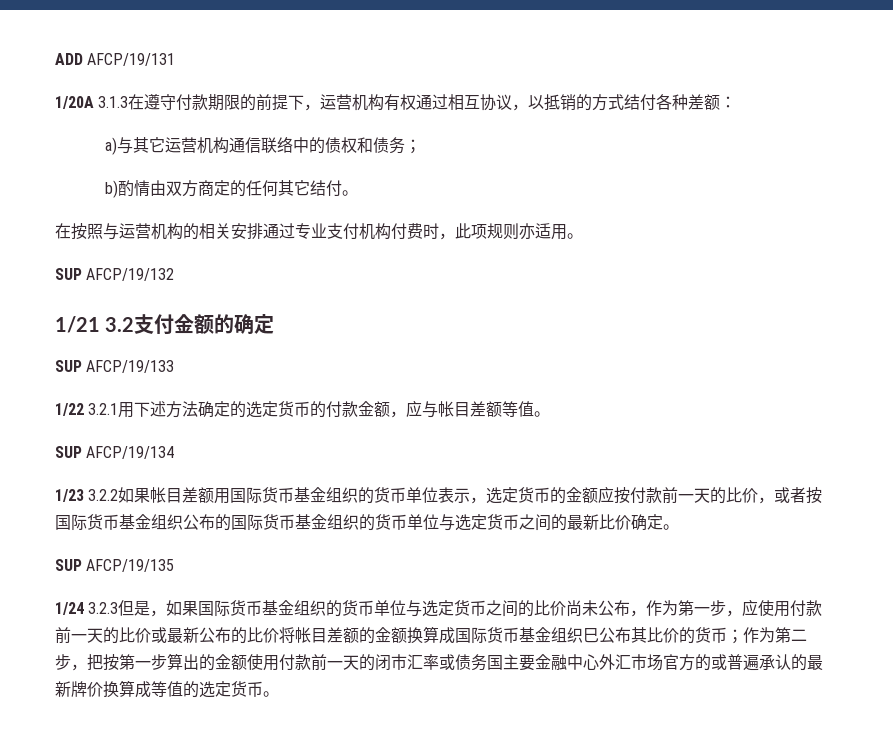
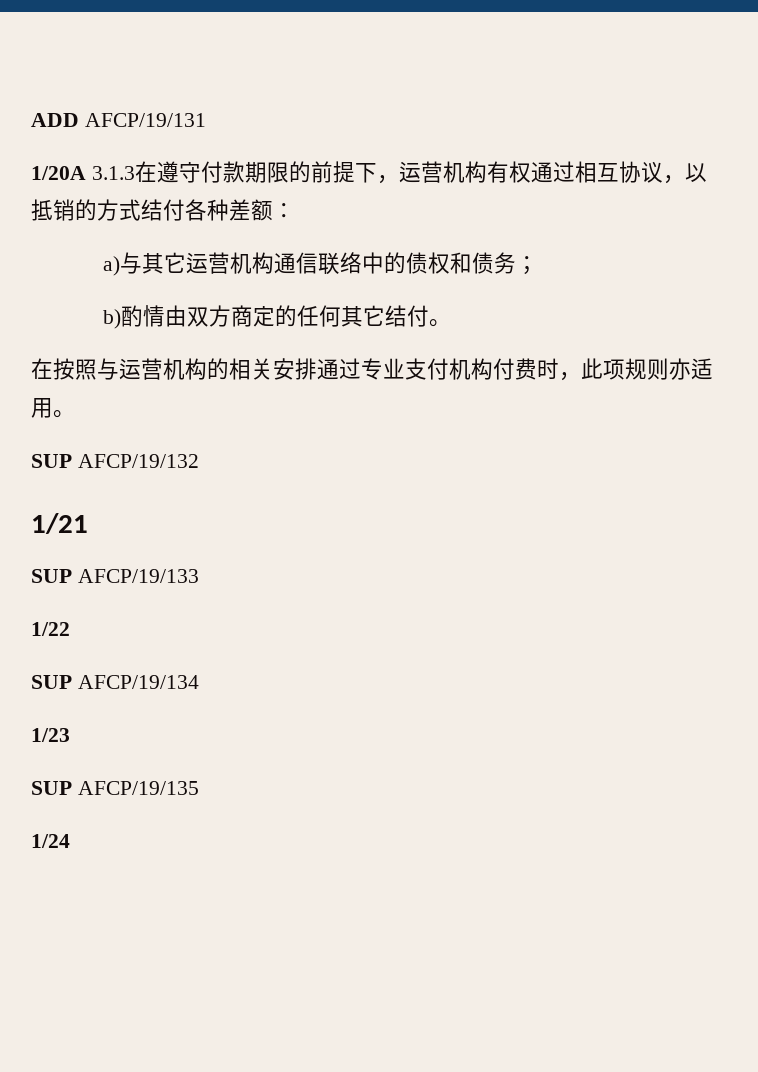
- 1/21 3.2支付金额的确定
+ 1/21
- 1/22 3.2.1用下述方法确定的选定货币的付款金额，应与帐目差额等值。
+ 1/22
  SUP AFCP/19/134
- 1/23 3.2.2如果帐目差额用国际货币基金组织的货币单位表示，选定货币的金额应按付款前一天的比价，或者按国际货币基金组织公布的国际货币基金组织的货币单位与选定货币之间的最新比价确定。
+ 1/23
  SUP AFCP/19/135
- 1/24 3.2.3但是，如果国际货币基金组织的货币单位与选定货币之间的比价尚未公布，作为第一步，应使用付款前一天的比价或最新公布的比价将帐目差额的金额换算成国际货币基金组织巳公布其比价的货币；作为第二步，把按第一步算出的金额使用付款前一天的闭市汇率或债务国主要金融中心外汇市场官方的或普遍承认的最新牌价换算成等值的选定货币。
+ 1/24

